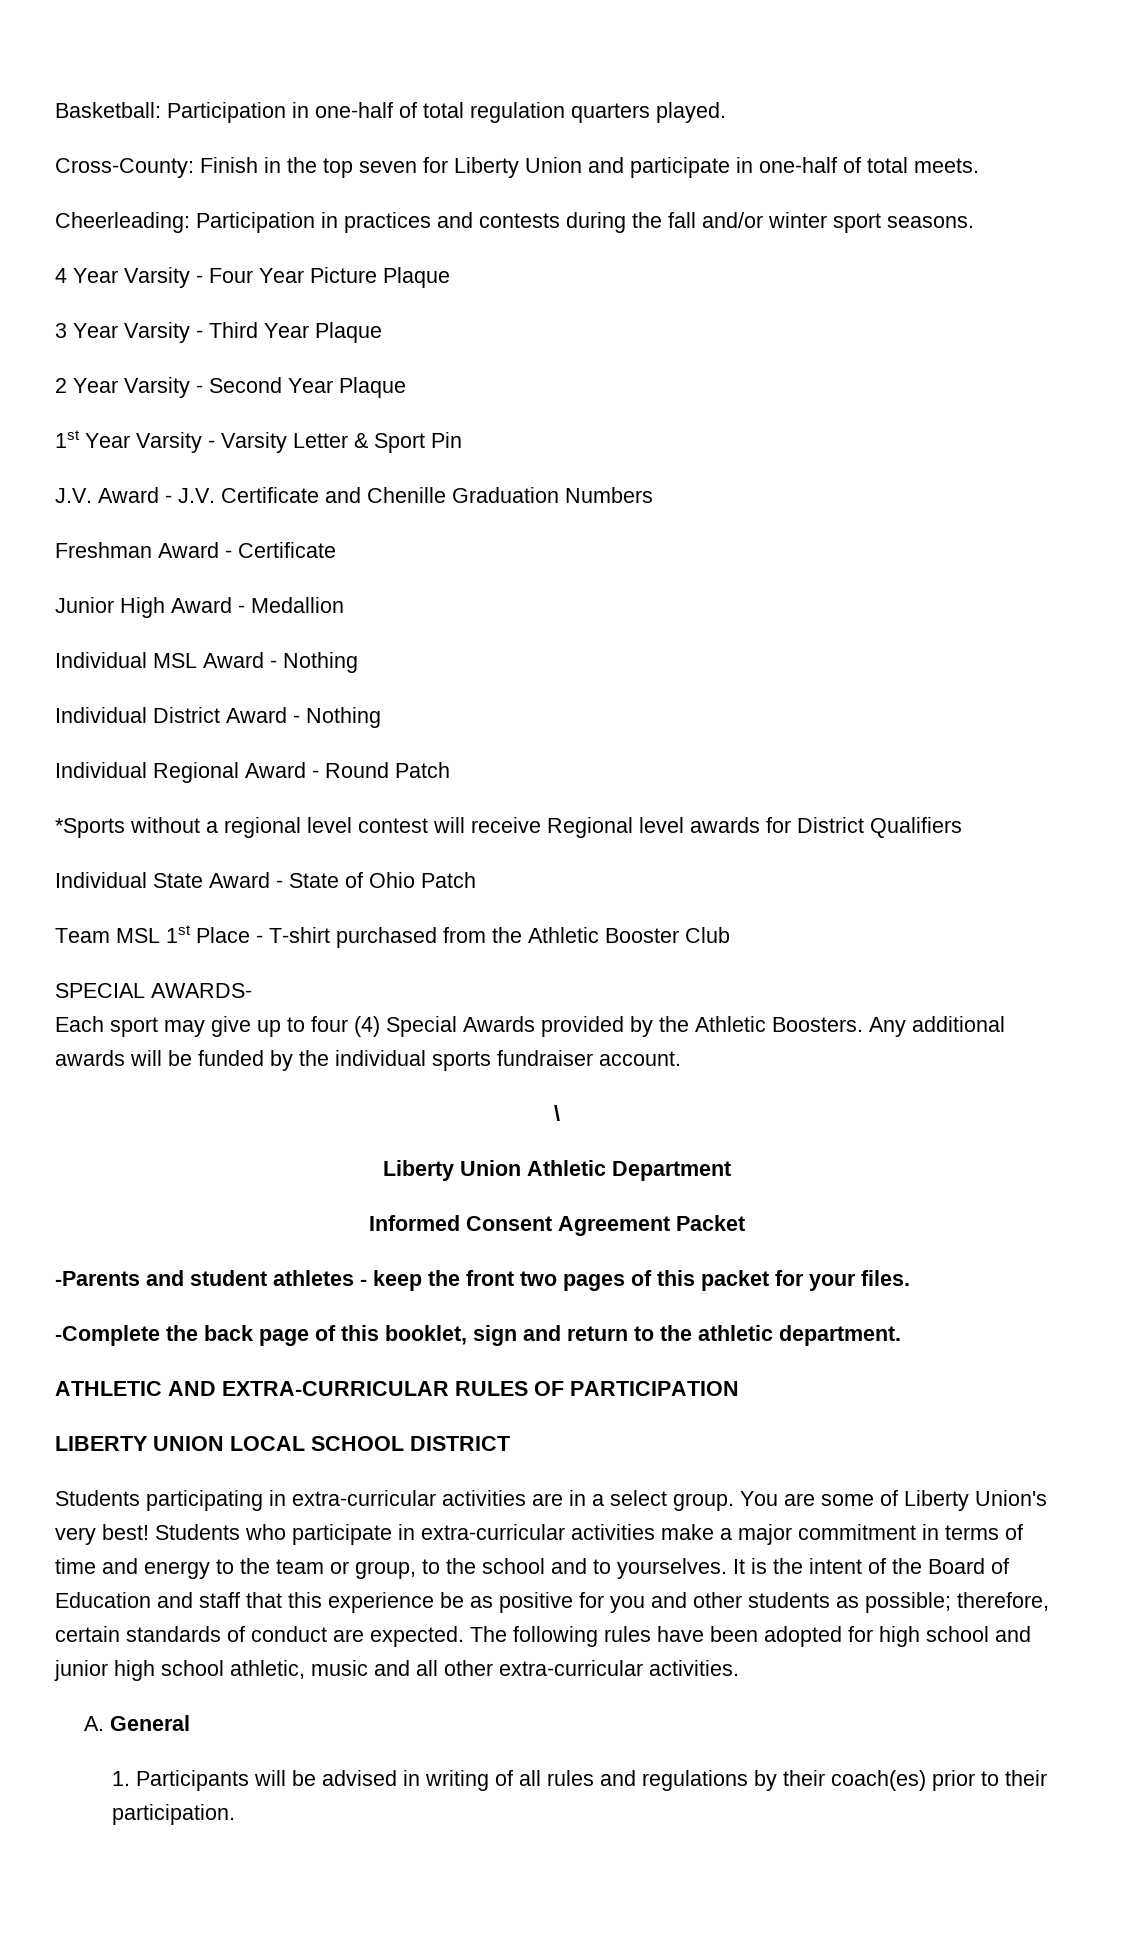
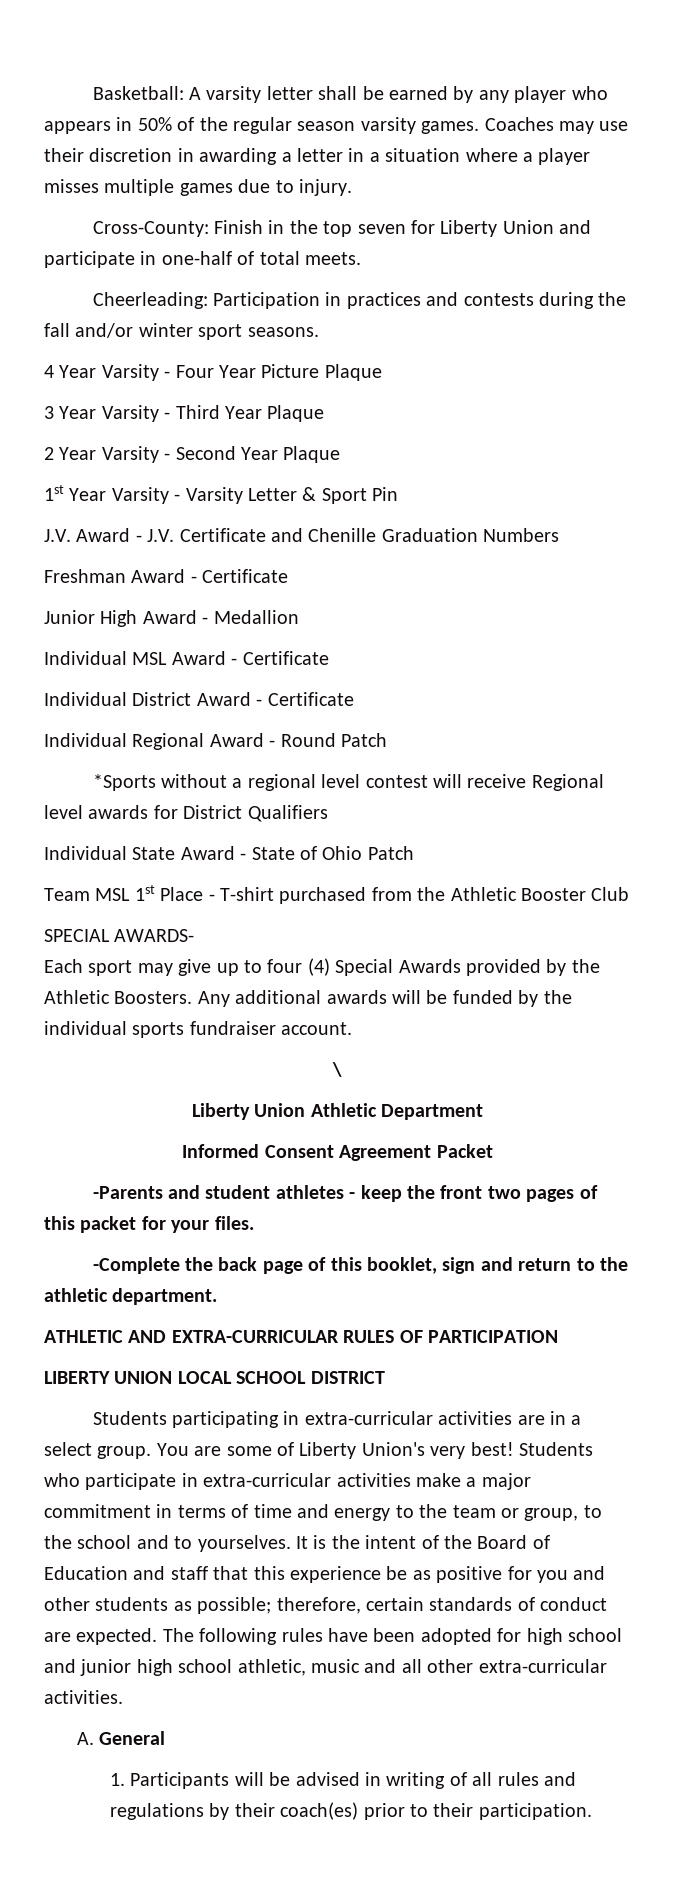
- Basketball: Participation in one-half of total regulation quarters played.
+ Basketball: A varsity letter shall be earned by any player who appears in 50% of the regular season varsity games. Coaches may use their discretion in awarding a letter in a situation where a player misses multiple games due to injury.
- Individual MSL Award - Nothing
+ Individual MSL Award - Certificate
- Individual District Award - Nothing
+ Individual District Award - Certificate

